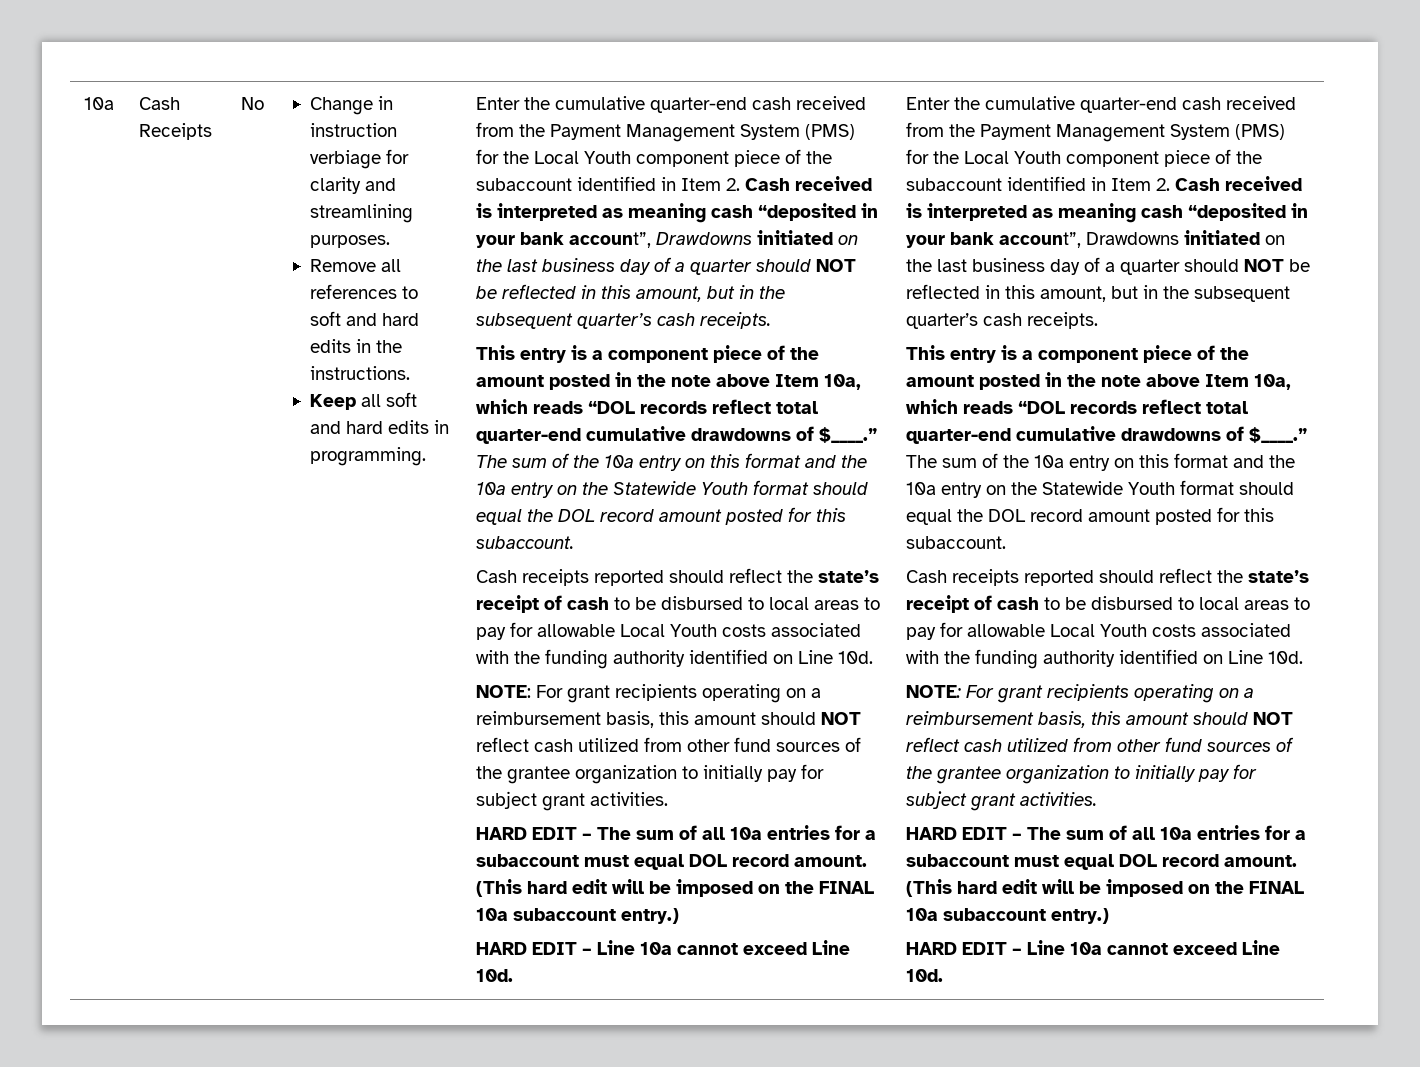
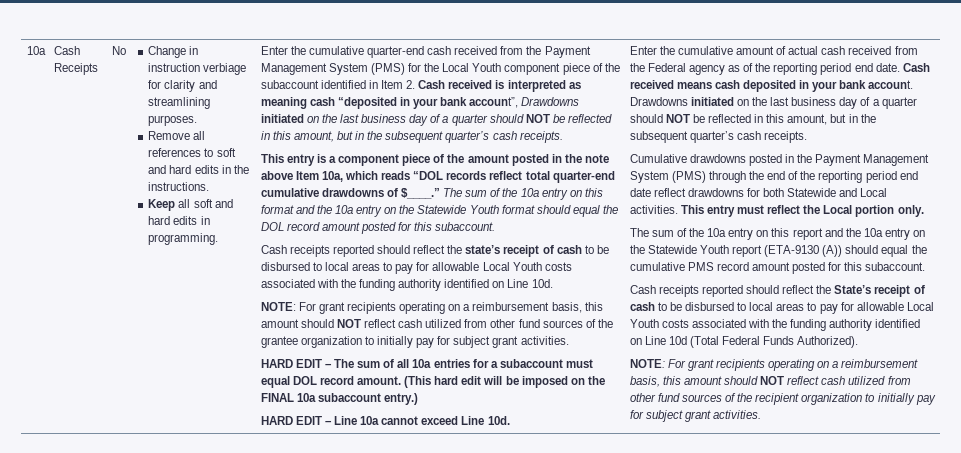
- HARD EDIT – Line 10a cannot exceed Line 10d. | Enter the cumulative quarter-end cash received from the Payment Management System (PMS) for the Local Youth component piece of the subaccount identified in Item 2. Cash received is interpreted as meaning cash “deposited in your bank account”, Drawdowns initiated on the last business day of a quarter should NOT be reflected in this amount, but in the subsequent quarter’s cash receipts.
- This entry is a component piece of the amount posted in the note above Item 10a, which reads “DOL records reflect total quarter-end cumulative drawdowns of $____.” The sum of the 10a entry on this format and the 10a entry on the Statewide Youth format should equal the DOL record amount posted for this subaccount.
- Cash receipts reported should reflect the state’s receipt of cash to be disbursed to local areas to pay for allowable Local Youth costs associated with the funding authority identified on Line 10d.
- NOTE: For grant recipients operating on a reimbursement basis, this amount should NOT reflect cash utilized from other fund sources of the grantee organization to initially pay for subject grant activities.
- HARD EDIT – The sum of all 10a entries for a subaccount must equal DOL record amount. (This hard edit will be imposed on the FINAL 10a subaccount entry.)
- HARD EDIT – Line 10a cannot exceed Line 10d.
+ HARD EDIT – Line 10a cannot exceed Line 10d. | Enter the cumulative amount of actual cash received from the Federal agency as of the reporting period end date. Cash received means cash deposited in your bank account. Drawdowns initiated on the last business day of a quarter should NOT be reflected in this amount, but in the subsequent quarter’s cash receipts.
+ Cumulative drawdowns posted in the Payment Management System (PMS) through the end of the reporting period end date reflect drawdowns for both Statewide and Local activities. This entry must reflect the Local portion only.
+ The sum of the 10a entry on this report and the 10a entry on the Statewide Youth report (ETA-9130 (A)) should equal the cumulative PMS record amount posted for this subaccount.
+ Cash receipts reported should reflect the State’s receipt of cash to be disbursed to local areas to pay for allowable Local Youth costs associated with the funding authority identified on Line 10d (Total Federal Funds Authorized).
+ NOTE: For grant recipients operating on a reimbursement basis, this amount should NOT reflect cash utilized from other fund sources of the recipient organization to initially pay for subject grant activities.

